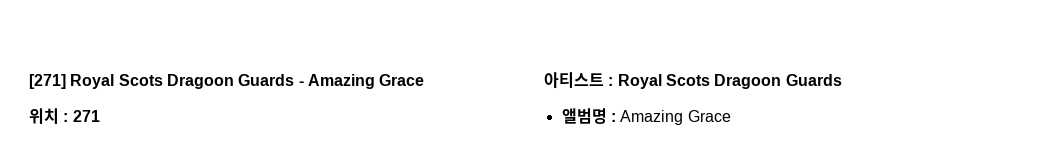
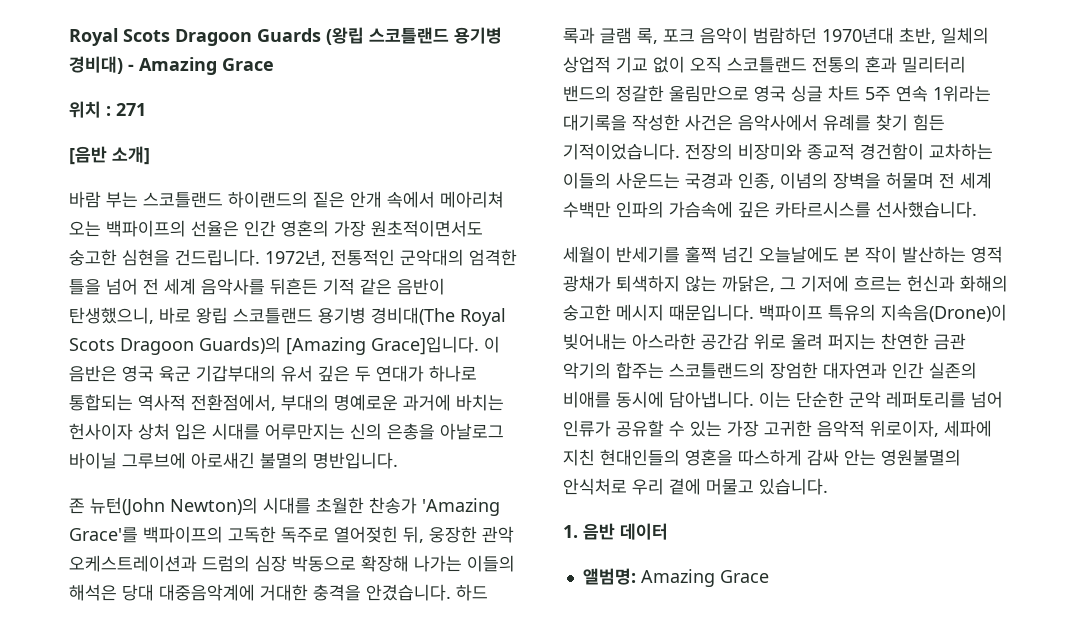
- [271] Royal Scots Dragoon Guards - Amazing Grace
+ Royal Scots Dragoon Guards (왕립 스코틀랜드 용기병 경비대) - Amazing Grace
- 아티스트 : Royal Scots Dragoon Guards
- 앨범명 : Amazing Grace
+ [음반 소개]
+ 바람 부는 스코틀랜드 하이랜드의 짙은 안개 속에서 메아리쳐 오는 백파이프의 선율은 인간 영혼의 가장 원초적이면서도 숭고한 심현을 건드립니다. 1972년, 전통적인 군악대의 엄격한 틀을 넘어 전 세계 음악사를 뒤흔든 기적 같은 음반이 탄생했으니, 바로 왕립 스코틀랜드 용기병 경비대(The Royal Scots Dragoon Guards)의 [Amazing Grace]입니다. 이 음반은 영국 육군 기갑부대의 유서 깊은 두 연대가 하나로 통합되는 역사적 전환점에서, 부대의 명예로운 과거에 바치는 헌사이자 상처 입은 시대를 어루만지는 신의 은총을 아날로그 바이닐 그루브에 아로새긴 불멸의 명반입니다.
+ 존 뉴턴(John Newton)의 시대를 초월한 찬송가 'Amazing Grace'를 백파이프의 고독한 독주로 열어젖힌 뒤, 웅장한 관악 오케스트레이션과 드럼의 심장 박동으로 확장해 나가는 이들의 해석은 당대 대중음악계에 거대한 충격을 안겼습니다. 하드 록과 글램 록, 포크 음악이 범람하던 1970년대 초반, 일체의 상업적 기교 없이 오직 스코틀랜드 전통의 혼과 밀리터리 밴드의 정갈한 울림만으로 영국 싱글 차트 5주 연속 1위라는 대기록을 작성한 사건은 음악사에서 유례를 찾기 힘든 기적이었습니다. 전장의 비장미와 종교적 경건함이 교차하는 이들의 사운드는 국경과 인종, 이념의 장벽을 허물며 전 세계 수백만 인파의 가슴속에 깊은 카타르시스를 선사했습니다.
+ 세월이 반세기를 훌쩍 넘긴 오늘날에도 본 작이 발산하는 영적 광채가 퇴색하지 않는 까닭은, 그 기저에 흐르는 헌신과 화해의 숭고한 메시지 때문입니다. 백파이프 특유의 지속음(Drone)이 빚어내는 아스라한 공간감 위로 울려 퍼지는 찬연한 금관 악기의 합주는 스코틀랜드의 장엄한 대자연과 인간 실존의 비애를 동시에 담아냅니다. 이는 단순한 군악 레퍼토리를 넘어 인류가 공유할 수 있는 가장 고귀한 음악적 위로이자, 세파에 지친 현대인들의 영혼을 따스하게 감싸 안는 영원불멸의 안식처로 우리 곁에 머물고 있습니다.
+ 1. 음반 데이터
+ 앨범명: Amazing Grace

